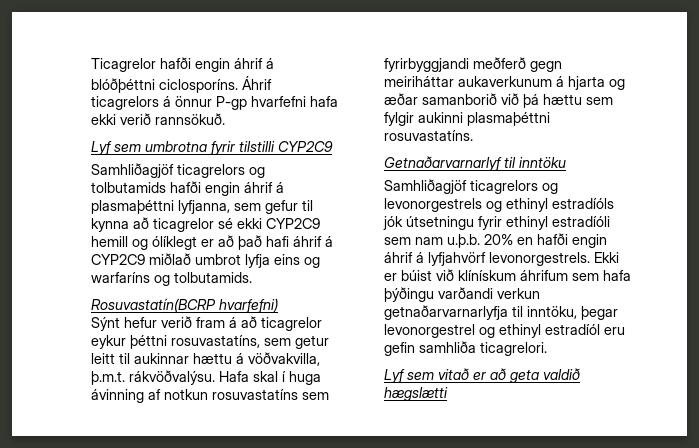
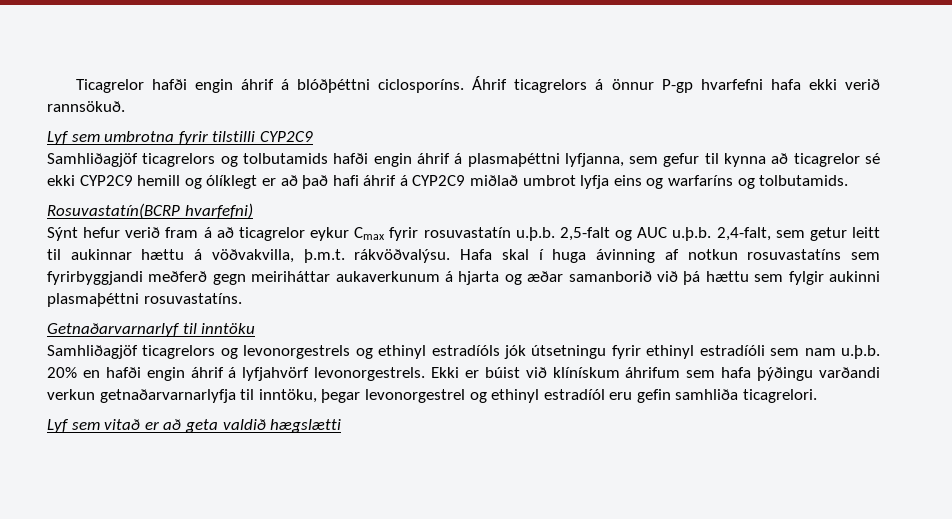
- Sýnt hefur verið fram á að ticagrelor eykur þéttni rosuvastatíns, sem getur leitt til aukinnar hættu á vöðvakvilla, þ.m.t. rákvöðvalýsu.
+ Sýnt hefur verið fram á að ticagrelor eykur Cmax fyrir rosuvastatín u.þ.b. 2,5-falt og AUC u.þ.b. 2,4-falt, sem getur leitt til aukinnar hættu á vöðvakvilla, þ.m.t. rákvöðvalýsu.

